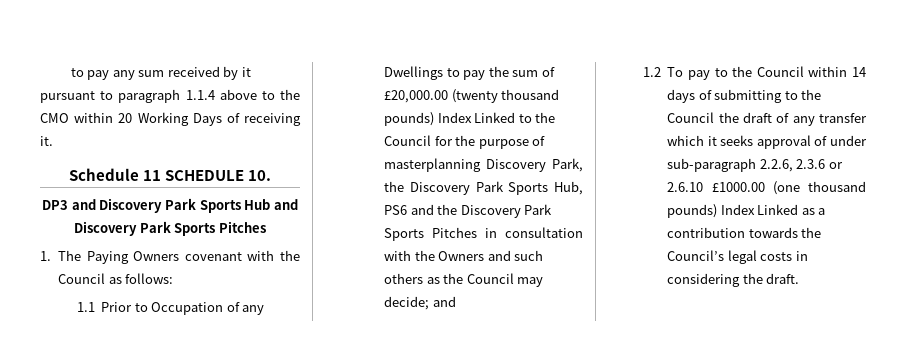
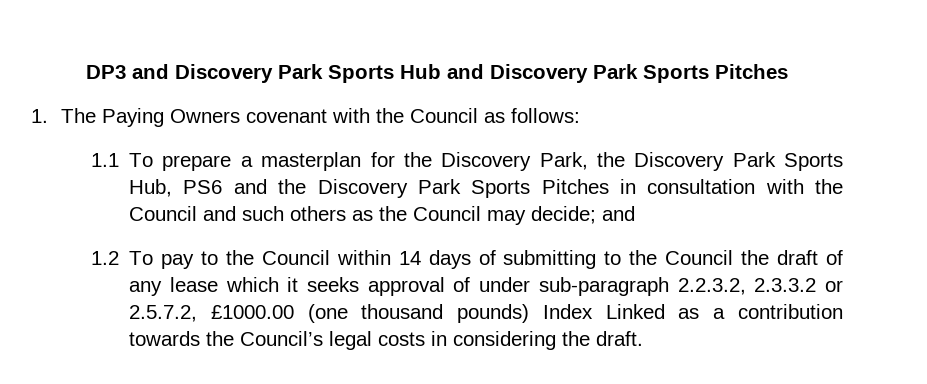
- to pay any sum received by it pursuant to paragraph 1.1.4 above to the CMO within 20 Working Days of receiving it.
- Schedule 11 SCHEDULE 10.
- 1.1 Prior to Occupation of any Dwellings to pay the sum of £20,000.00 (twenty thousand pounds) Index Linked to the Council for the purpose of masterplanning Discovery Park, the Discovery Park Sports Hub, PS6 and the Discovery Park Sports Pitches in consultation with the Owners and such others as the Council may decide; and
+ 1.1 To prepare a masterplan for the Discovery Park, the Discovery Park Sports Hub, PS6 and the Discovery Park Sports Pitches in consultation with the Council and such others as the Council may decide; and
- 1.2 To pay to the Council within 14 days of submitting to the Council the draft of any transfer which it seeks approval of under sub-paragraph 2.2.6, 2.3.6 or 2.6.10 £1000.00 (one thousand pounds) Index Linked as a contribution towards the Council’s legal costs in considering the draft.
+ 1.2 To pay to the Council within 14 days of submitting to the Council the draft of any lease which it seeks approval of under sub-paragraph 2.2.3.2, 2.3.3.2 or 2.5.7.2, £1000.00 (one thousand pounds) Index Linked as a contribution towards the Council’s legal costs in considering the draft.

